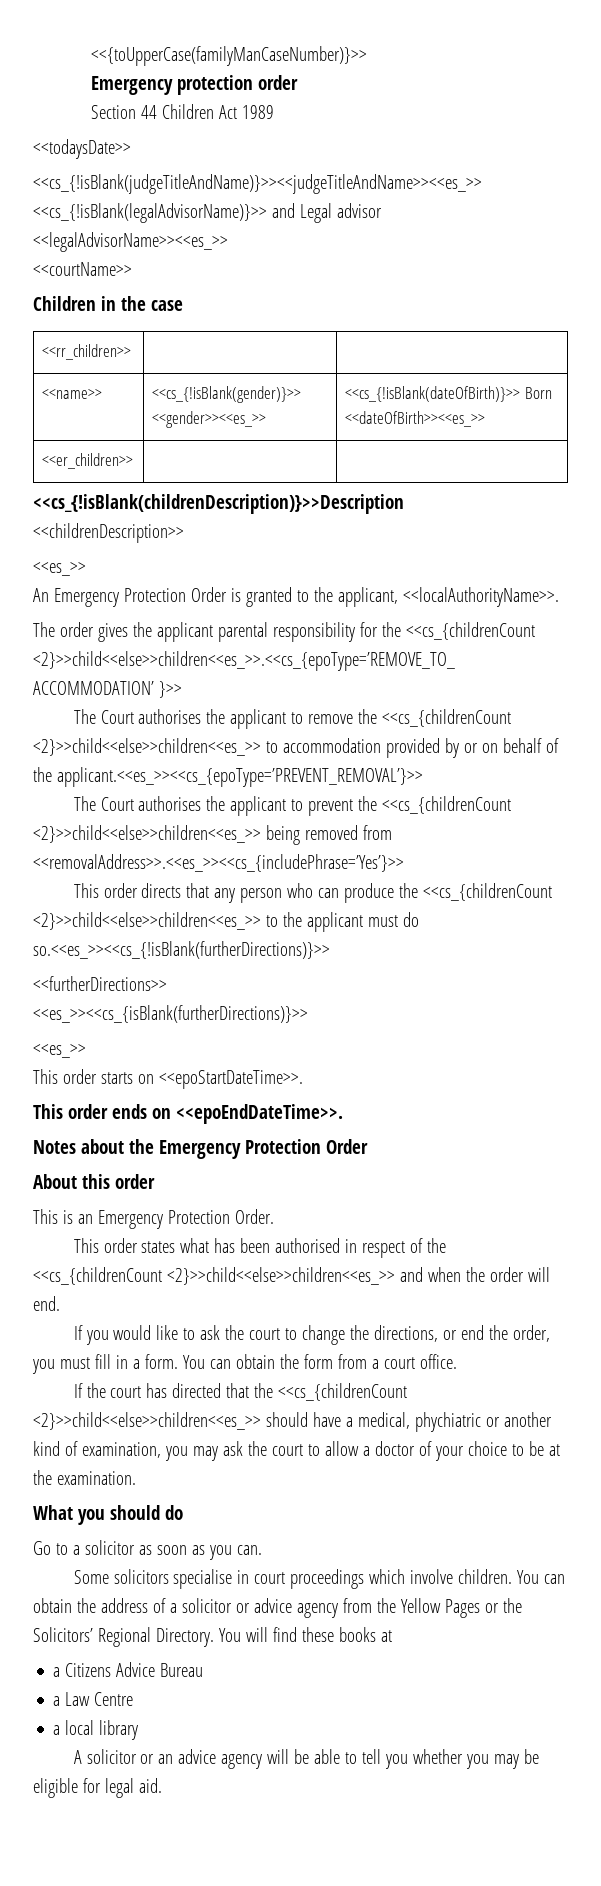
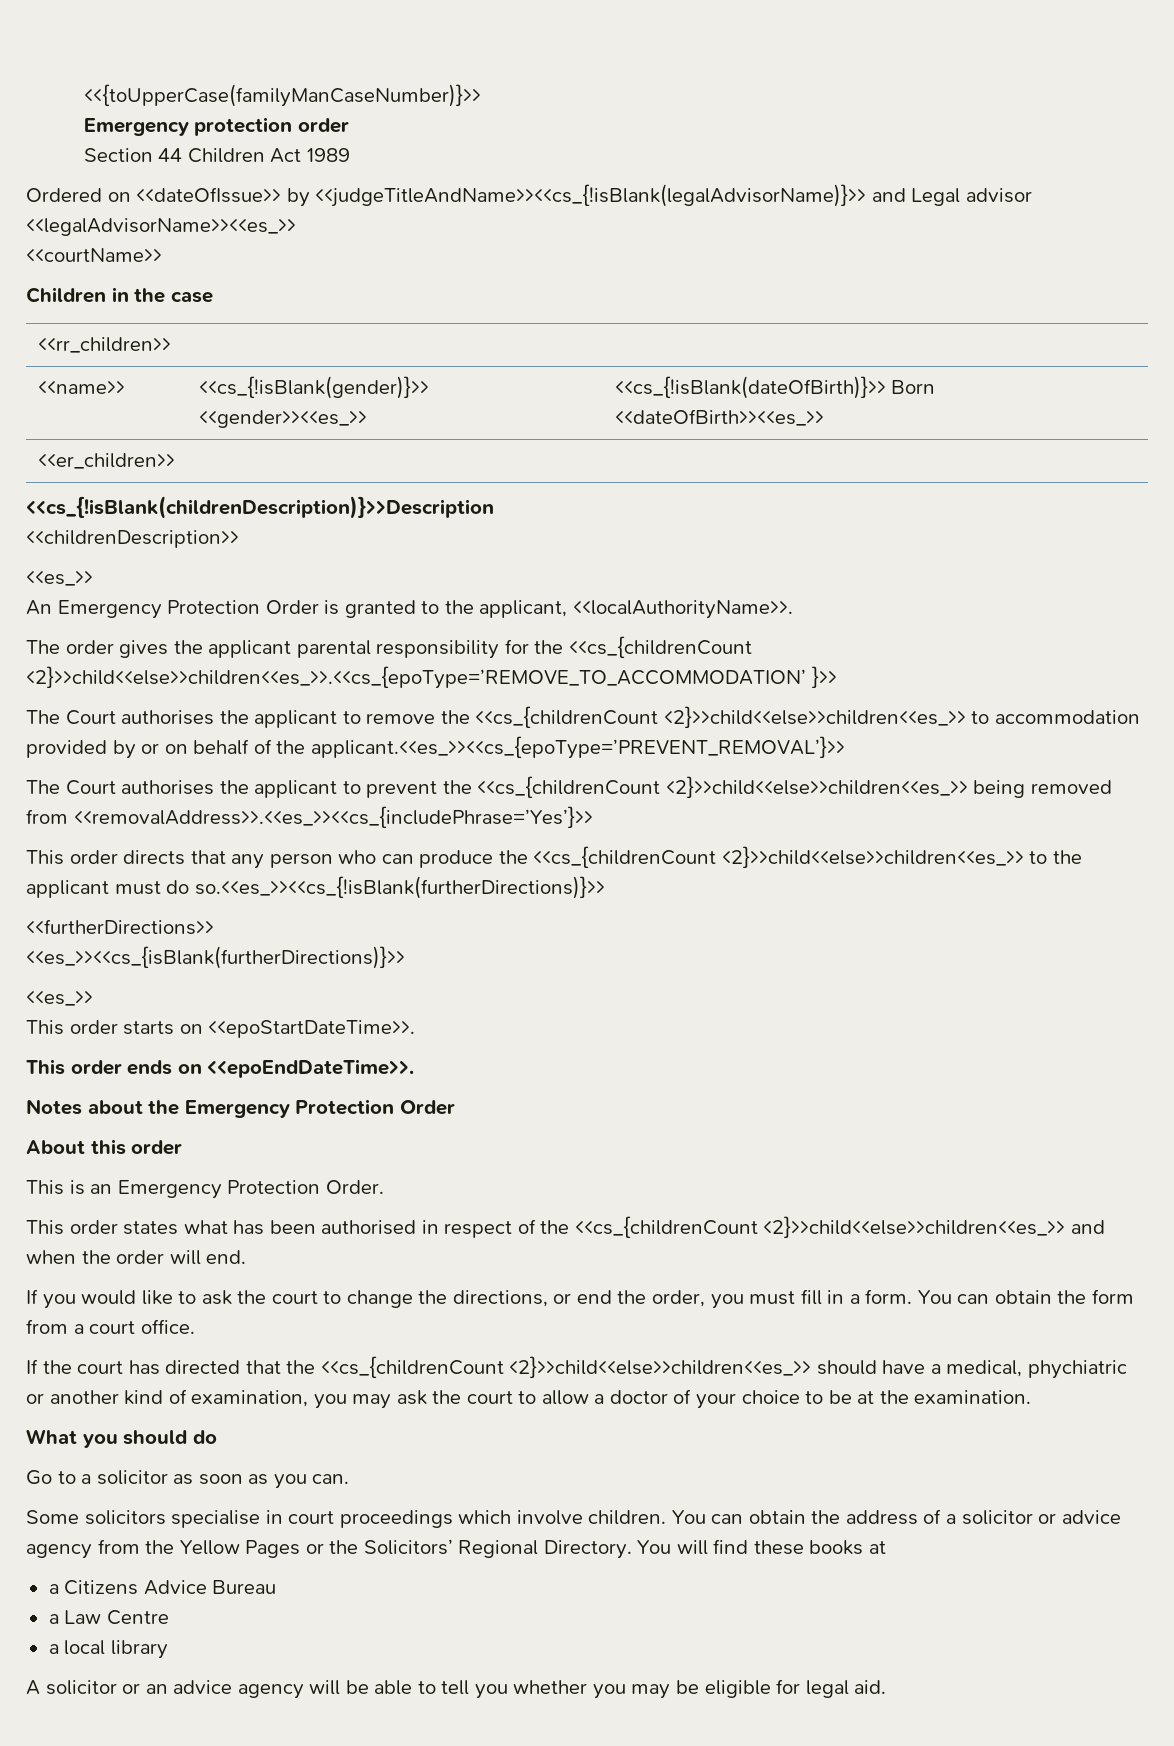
- <<todaysDate>>
- <<cs_{!isBlank(judgeTitleAndName)}>><<judgeTitleAndName>><<es_>> <<cs_{!isBlank(legalAdvisorName)}>> and Legal advisor <<legalAdvisorName>><<es_>>
+ Ordered on <<dateOfIssue>> by <<judgeTitleAndName>><<cs_{!isBlank(legalAdvisorName)}>> and Legal advisor <<legalAdvisorName>><<es_>>

